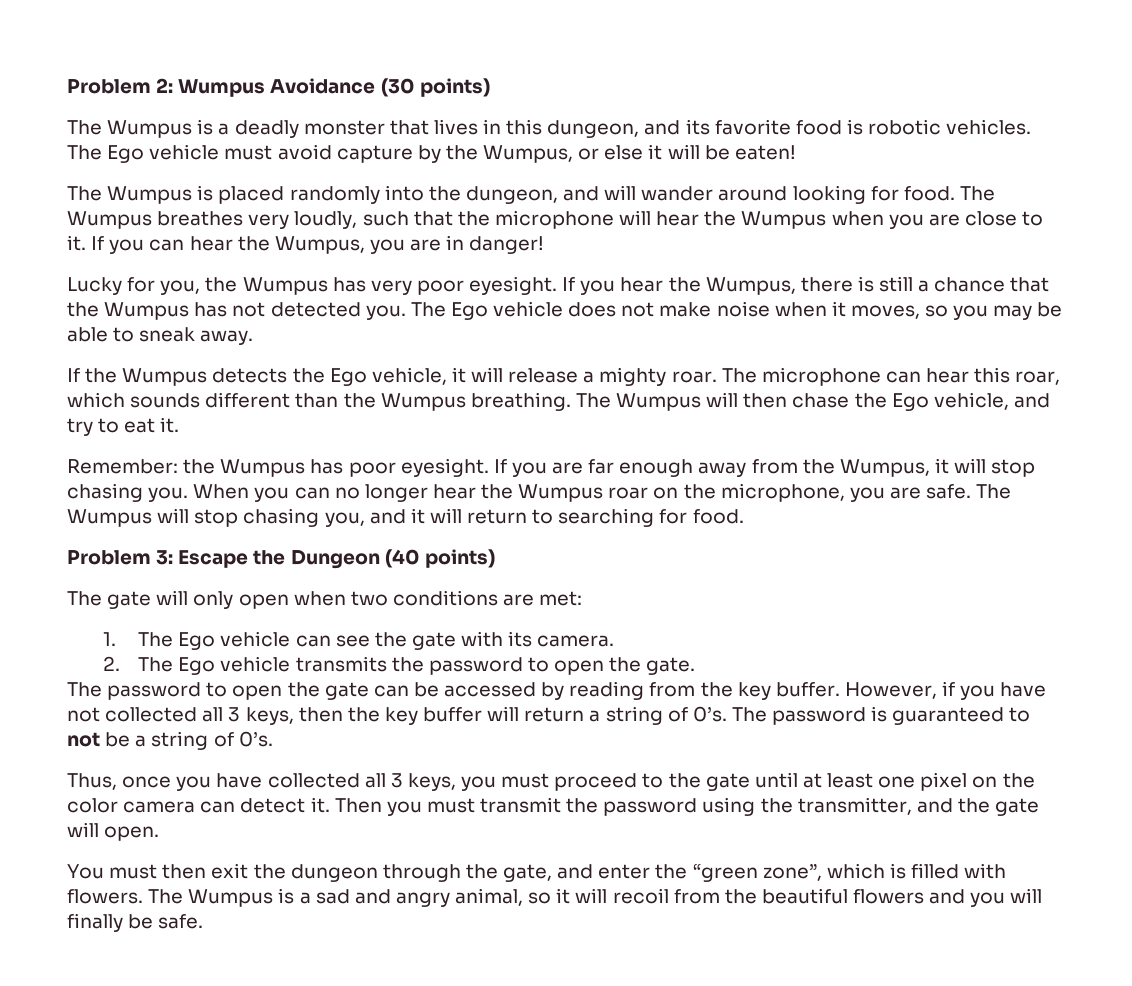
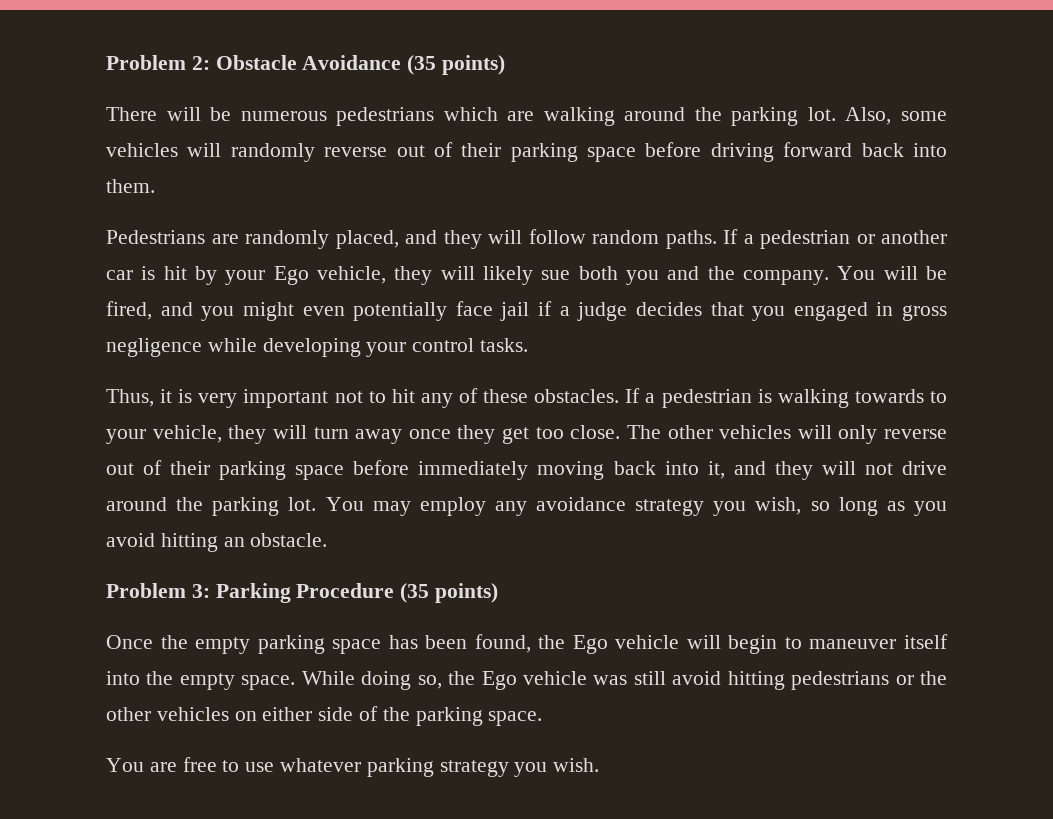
- Problem 2: Wumpus Avoidance (30 points)
- The Wumpus is a deadly monster that lives in this dungeon, and its favorite food is robotic vehicles. The Ego vehicle must avoid capture by the Wumpus, or else it will be eaten!
- The Wumpus is placed randomly into the dungeon, and will wander around looking for food. The Wumpus breathes very loudly, such that the microphone will hear the Wumpus when you are close to it. If you can hear the Wumpus, you are in danger!
- Lucky for you, the Wumpus has very poor eyesight. If you hear the Wumpus, there is still a chance that the Wumpus has not detected you. The Ego vehicle does not make noise when it moves, so you may be able to sneak away.
- If the Wumpus detects the Ego vehicle, it will release a mighty roar. The microphone can hear this roar, which sounds different than the Wumpus breathing. The Wumpus will then chase the Ego vehicle, and try to eat it.
- Remember: the Wumpus has poor eyesight. If you are far enough away from the Wumpus, it will stop chasing you. When you can no longer hear the Wumpus roar on the microphone, you are safe. The Wumpus will stop chasing you, and it will return to searching for food.
- Problem 3: Escape the Dungeon (40 points)
- The gate will only open when two conditions are met:
- 1. The Ego vehicle can see the gate with its camera.
- 2. The Ego vehicle transmits the password to open the gate.
- The password to open the gate can be accessed by reading from the key buffer. However, if you have not collected all 3 keys, then the key buffer will return a string of 0’s. The password is guaranteed to not be a string of 0’s.
- Thus, once you have collected all 3 keys, you must proceed to the gate until at least one pixel on the color camera can detect it. Then you must transmit the password using the transmitter, and the gate will open.
- You must then exit the dungeon through the gate, and enter the “green zone”, which is filled with flowers. The Wumpus is a sad and angry animal, so it will recoil from the beautiful flowers and you will finally be safe.
+ Problem 2: Obstacle Avoidance (35 points)
+ There will be numerous pedestrians which are walking around the parking lot. Also, some vehicles will randomly reverse out of their parking space before driving forward back into them.
+ Pedestrians are randomly placed, and they will follow random paths. If a pedestrian or another car is hit by your Ego vehicle, they will likely sue both you and the company. You will be fired, and you might even potentially face jail if a judge decides that you engaged in gross negligence while developing your control tasks.
+ Thus, it is very important not to hit any of these obstacles. If a pedestrian is walking towards to your vehicle, they will turn away once they get too close. The other vehicles will only reverse out of their parking space before immediately moving back into it, and they will not drive around the parking lot. You may employ any avoidance strategy you wish, so long as you avoid hitting an obstacle.
+ Problem 3: Parking Procedure (35 points)
+ Once the empty parking space has been found, the Ego vehicle will begin to maneuver itself into the empty space. While doing so, the Ego vehicle was still avoid hitting pedestrians or the other vehicles on either side of the parking space.
+ You are free to use whatever parking strategy you wish.

